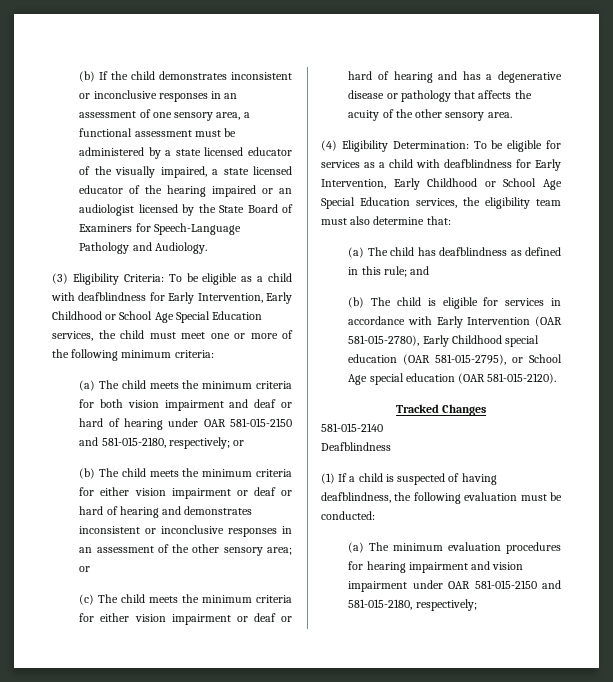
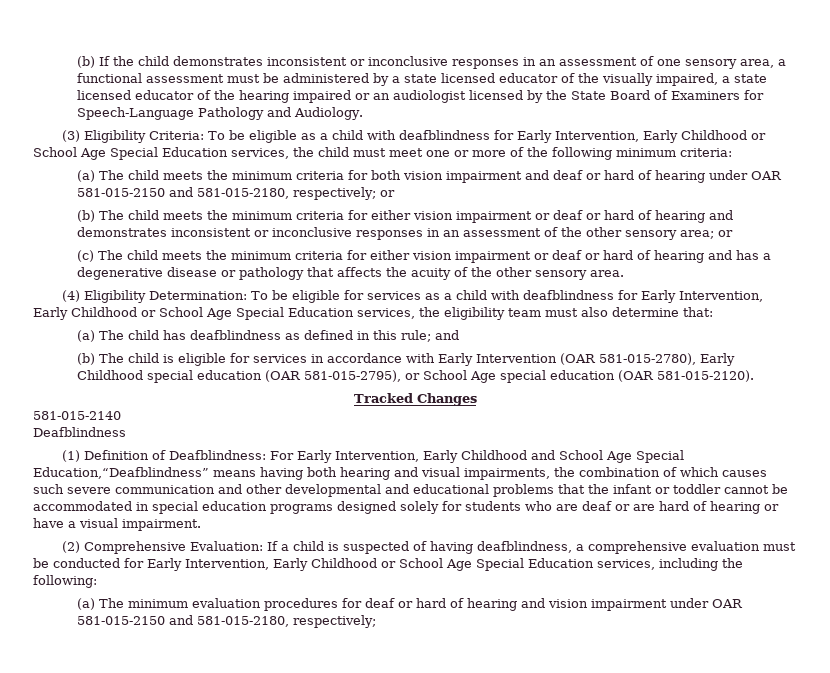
- (1) If a child is suspected of having deafblindness, the following evaluation must be conducted:
+ (1) Definition of Deafblindness: For Early Intervention, Early Childhood and School Age Special Education,“Deafblindness” means having both hearing and visual impairments, the combination of which causes such severe communication and other developmental and educational problems that the infant or toddler cannot be accommodated in special education programs designed solely for students who are deaf or are hard of hearing or have a visual impairment.
+ (2) Comprehensive Evaluation: If a child is suspected of having deafblindness, a comprehensive evaluation must be conducted for Early Intervention, Early Childhood or School Age Special Education services, including the following:
- (a) The minimum evaluation procedures for hearing impairment and vision impairment under OAR 581-015-2150 and 581-015-2180, respectively;
+ (a) The minimum evaluation procedures for deaf or hard of hearing and vision impairment under OAR 581-015-2150 and 581-015-2180, respectively;

